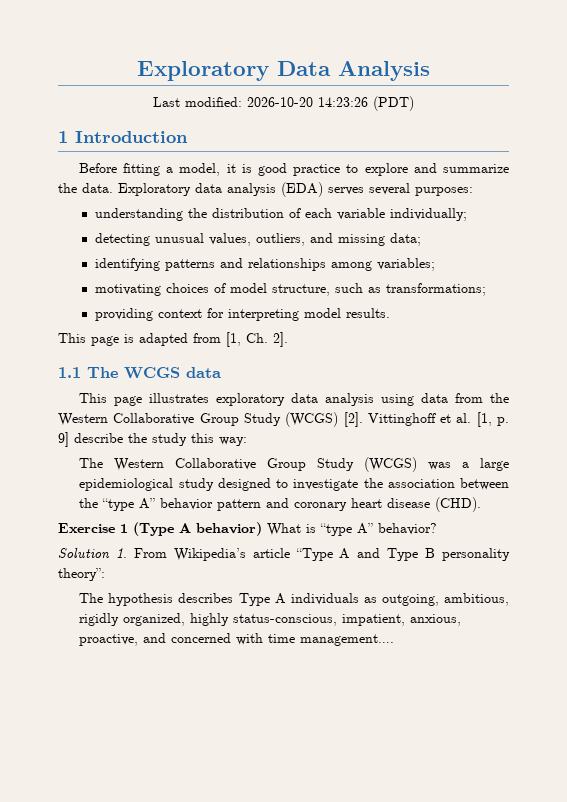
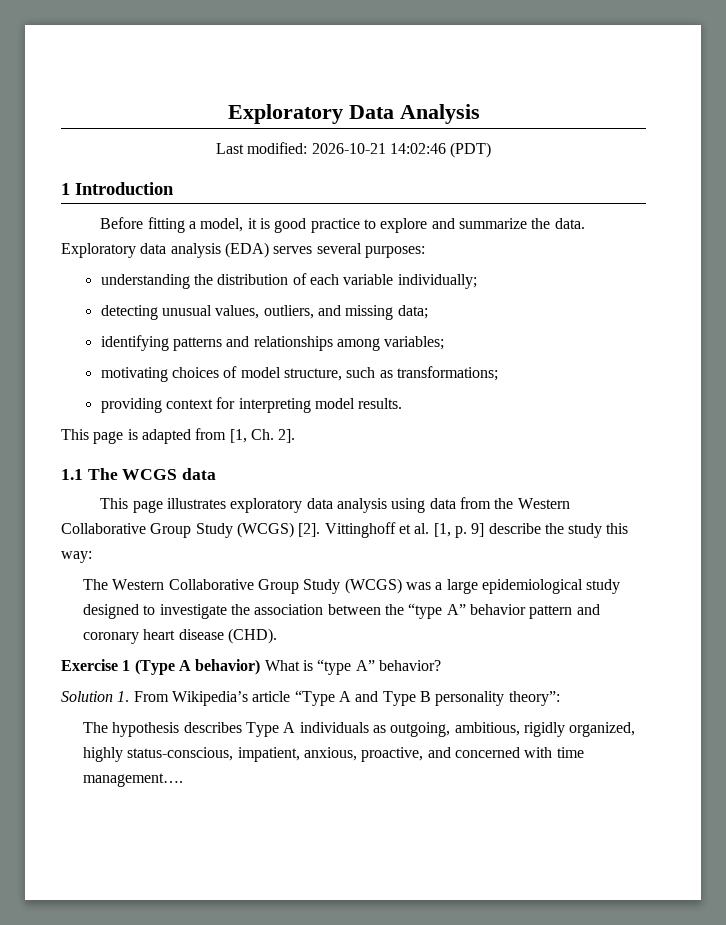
- Last modified: 2026-10-20 14:23:26 (PDT)
+ Last modified: 2026-10-21 14:02:46 (PDT)

